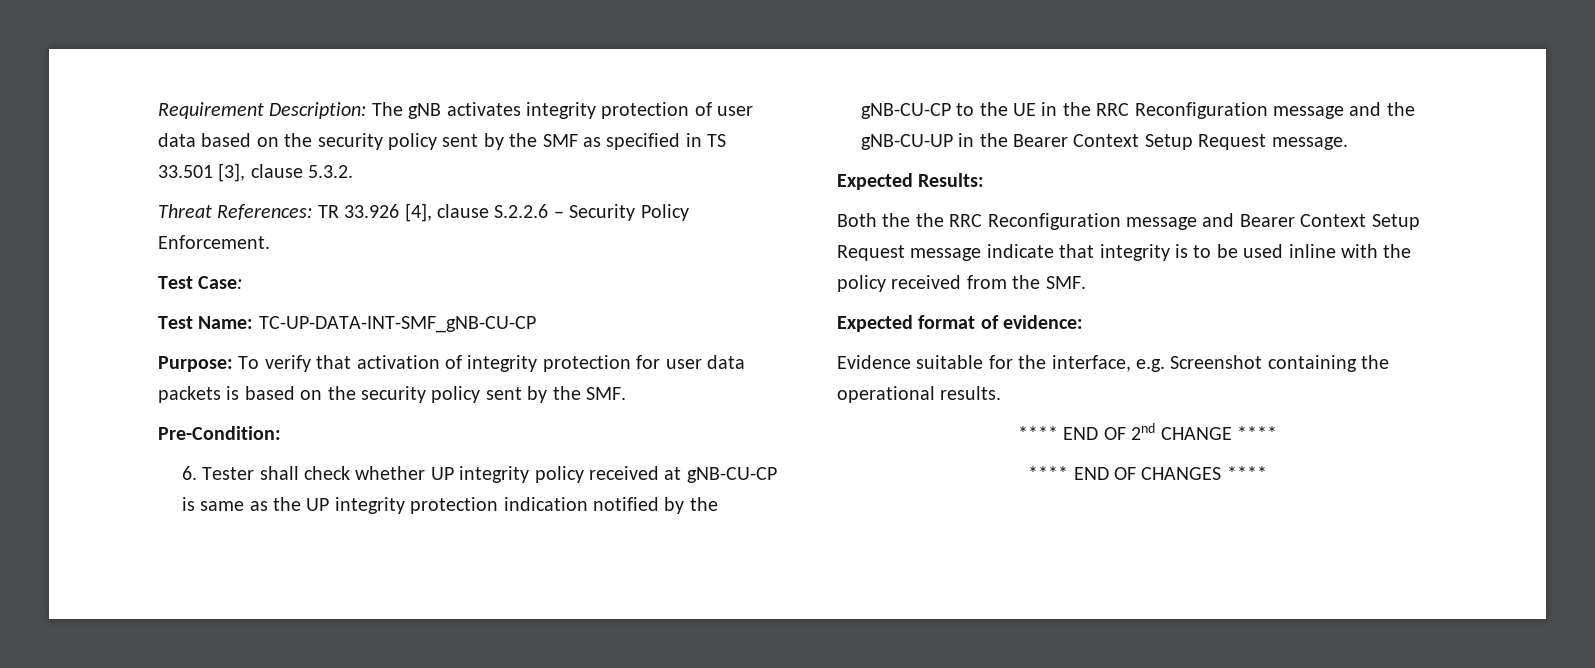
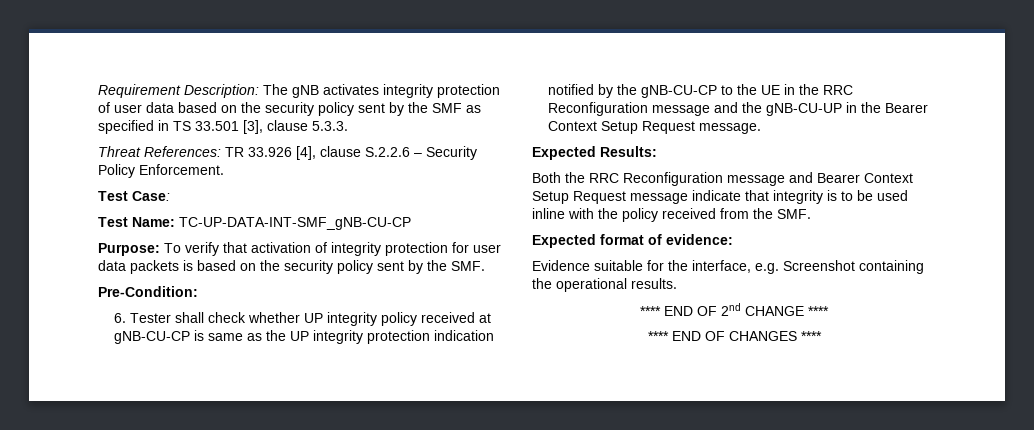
- Requirement Description: The gNB activates integrity protection of user data based on the security policy sent by the SMF as specified in TS 33.501 [3], clause 5.3.2.
+ Requirement Description: The gNB activates integrity protection of user data based on the security policy sent by the SMF as specified in TS 33.501 [3], clause 5.3.3.
- Both the the RRC Reconfiguration message and Bearer Context Setup Request message indicate that integrity is to be used inline with the policy received from the SMF.
+ Both the RRC Reconfiguration message and Bearer Context Setup Request message indicate that integrity is to be used inline with the policy received from the SMF.

